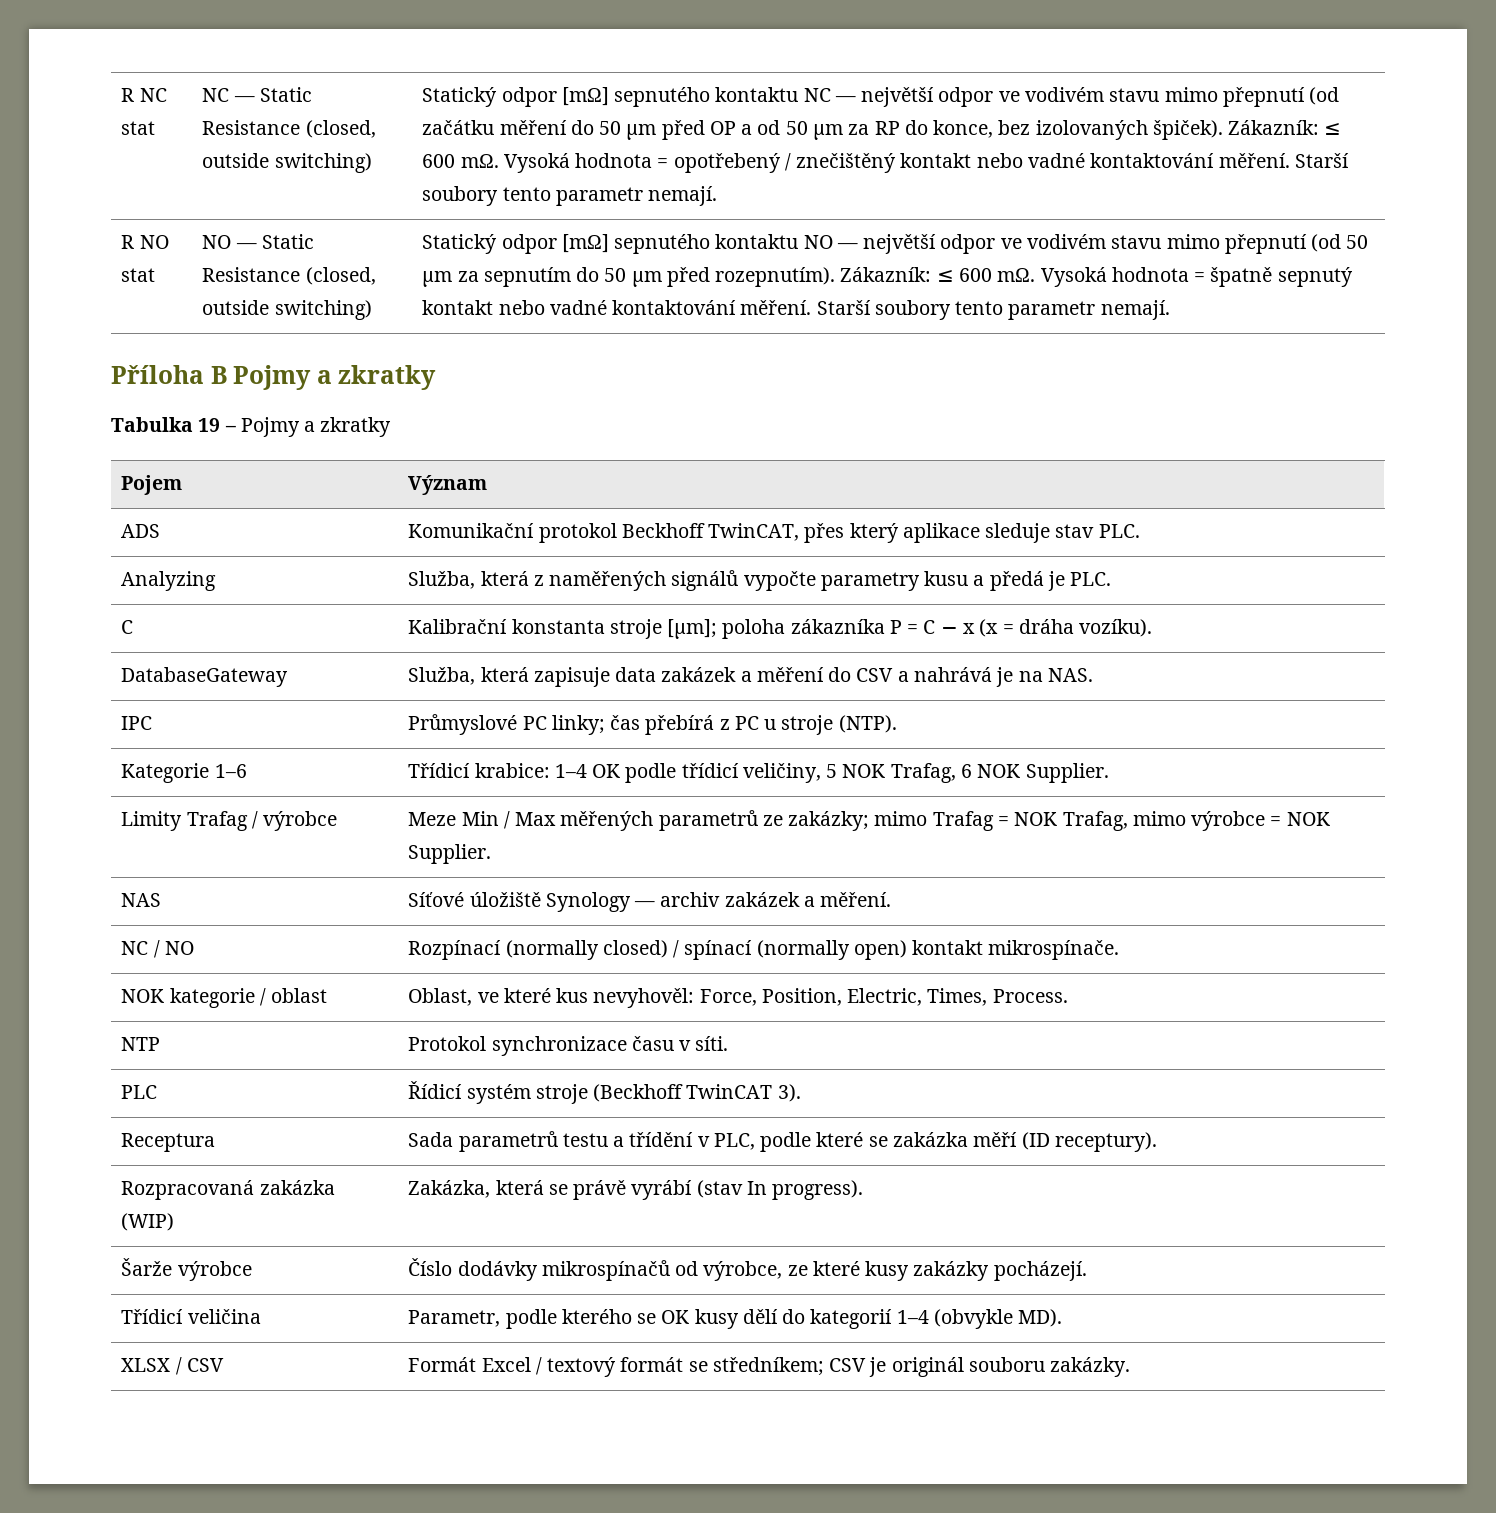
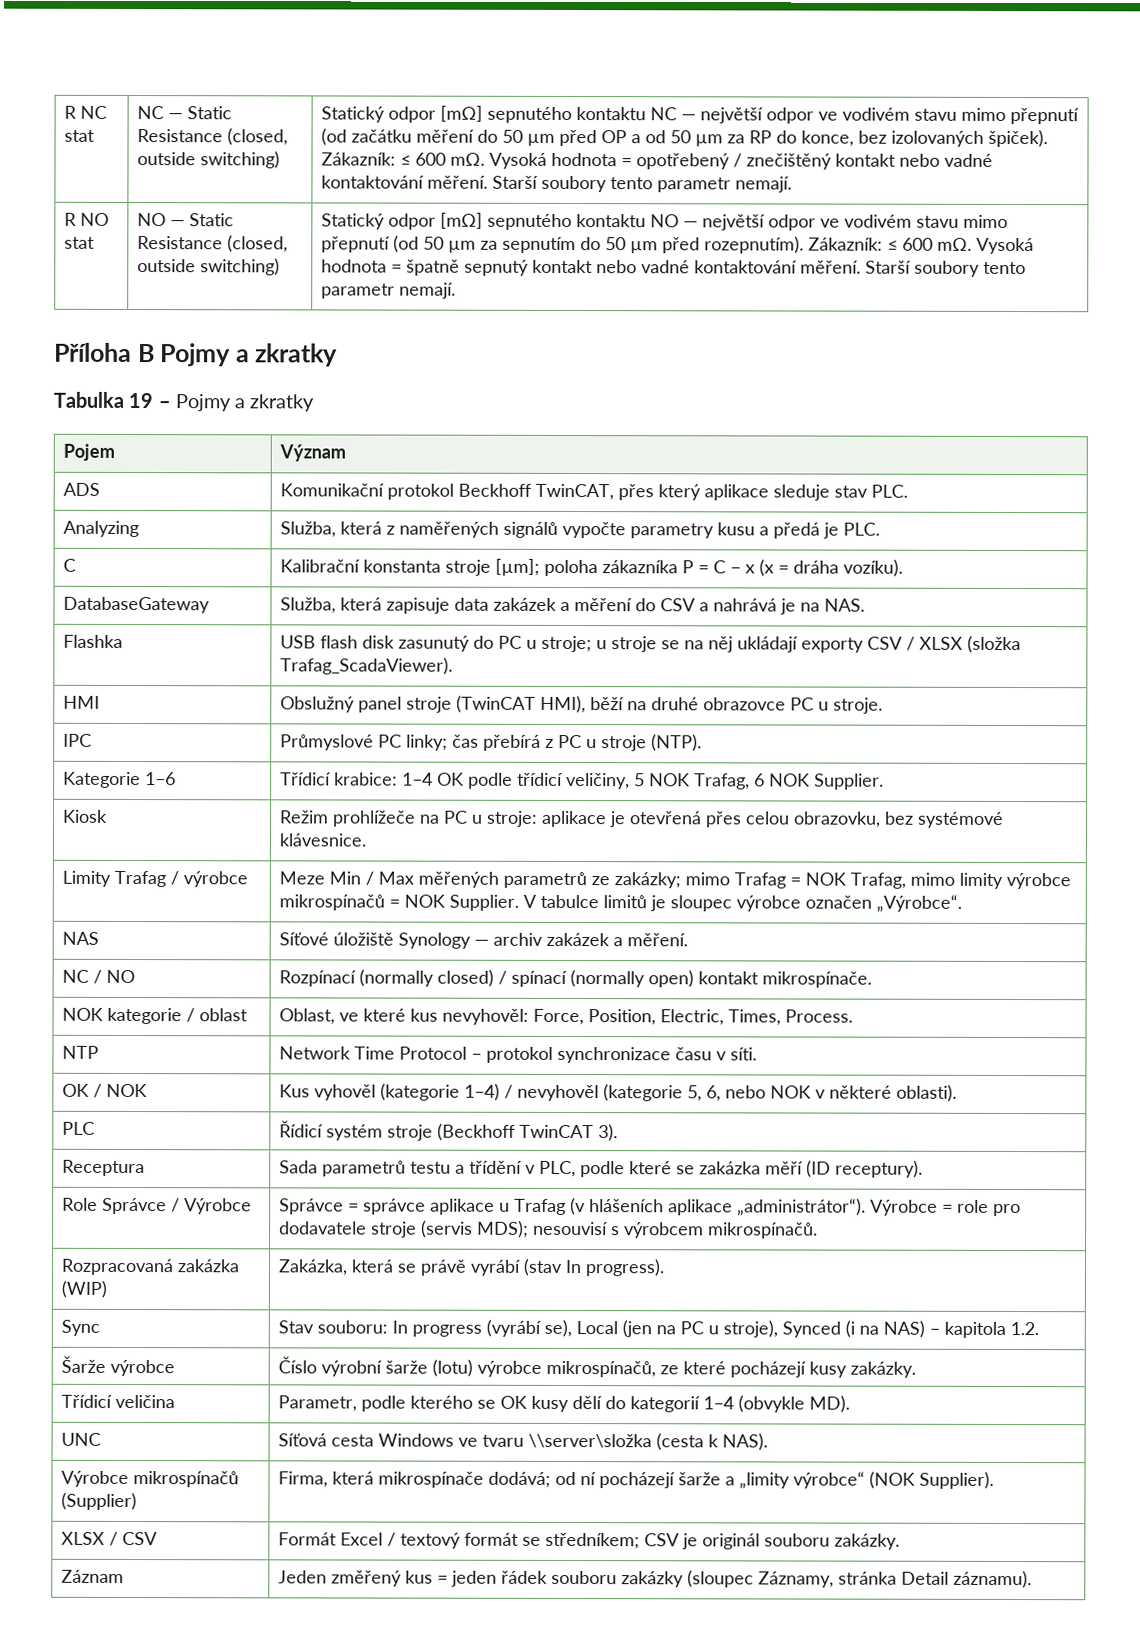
+ Flashka | USB flash disk zasunutý do PC u stroje; u stroje se na něj ukládají exporty CSV / XLSX (složka Trafag_ScadaViewer).
+ HMI | Obslužný panel stroje (TwinCAT HMI), běží na druhé obrazovce PC u stroje.
+ Kiosk | Režim prohlížeče na PC u stroje: aplikace je otevřená přes celou obrazovku, bez systémové klávesnice.
- Limity Trafag / výrobce | Meze Min / Max měřených parametrů ze zakázky; mimo Trafag = NOK Trafag, mimo výrobce = NOK Supplier.
+ Limity Trafag / výrobce | Meze Min / Max měřených parametrů ze zakázky; mimo Trafag = NOK Trafag, mimo limity výrobce mikrospínačů = NOK Supplier. V tabulce limitů je sloupec výrobce označen „Výrobce“.
- NTP | Protokol synchronizace času v síti.
+ NTP | Network Time Protocol – protokol synchronizace času v síti.
+ OK / NOK | Kus vyhověl (kategorie 1–4) / nevyhověl (kategorie 5, 6, nebo NOK v některé oblasti).
+ Role Správce / Výrobce | Správce = správce aplikace u Trafag (v hlášeních aplikace „administrátor“). Výrobce = role pro dodavatele stroje (servis MDS); nesouvisí s výrobcem mikrospínačů.
- Šarže výrobce | Číslo dodávky mikrospínačů od výrobce, ze které kusy zakázky pocházejí.
+ Sync | Stav souboru: In progress (vyrábí se), Local (jen na PC u stroje), Synced (i na NAS) – kapitola 1.2.
+ Šarže výrobce | Číslo výrobní šarže (lotu) výrobce mikrospínačů, ze které pocházejí kusy zakázky.
+ UNC | Síťová cesta Windows ve tvaru \\server\složka (cesta k NAS).
+ Výrobce mikrospínačů (Supplier) | Firma, která mikrospínače dodává; od ní pocházejí šarže a „limity výrobce“ (NOK Supplier).
+ Záznam | Jeden změřený kus = jeden řádek souboru zakázky (sloupec Záznamy, stránka Detail záznamu).

